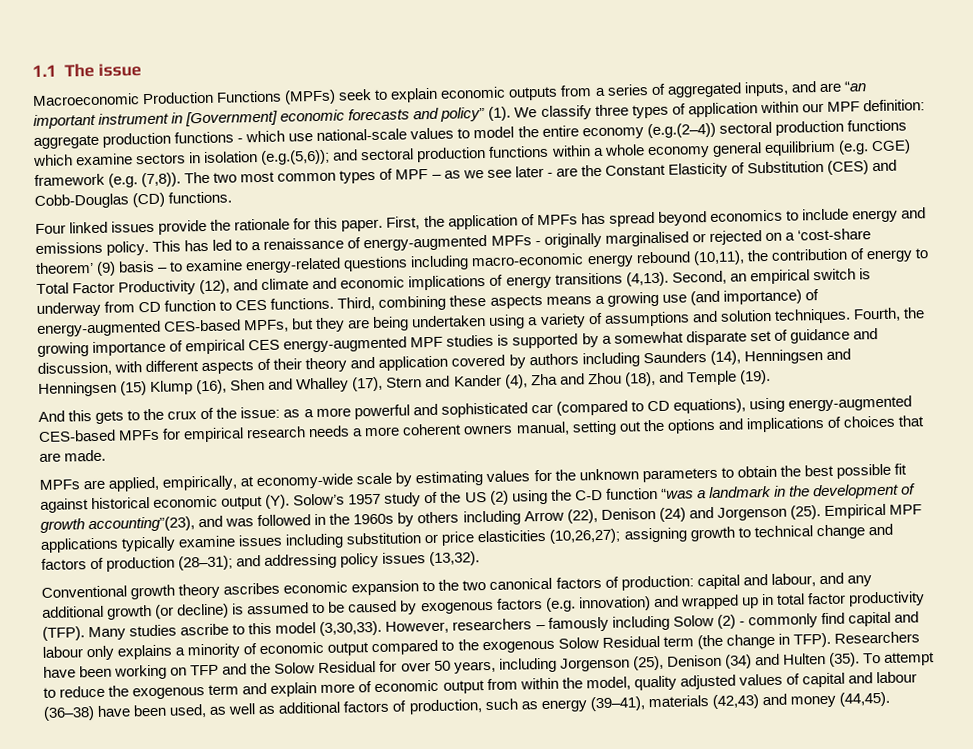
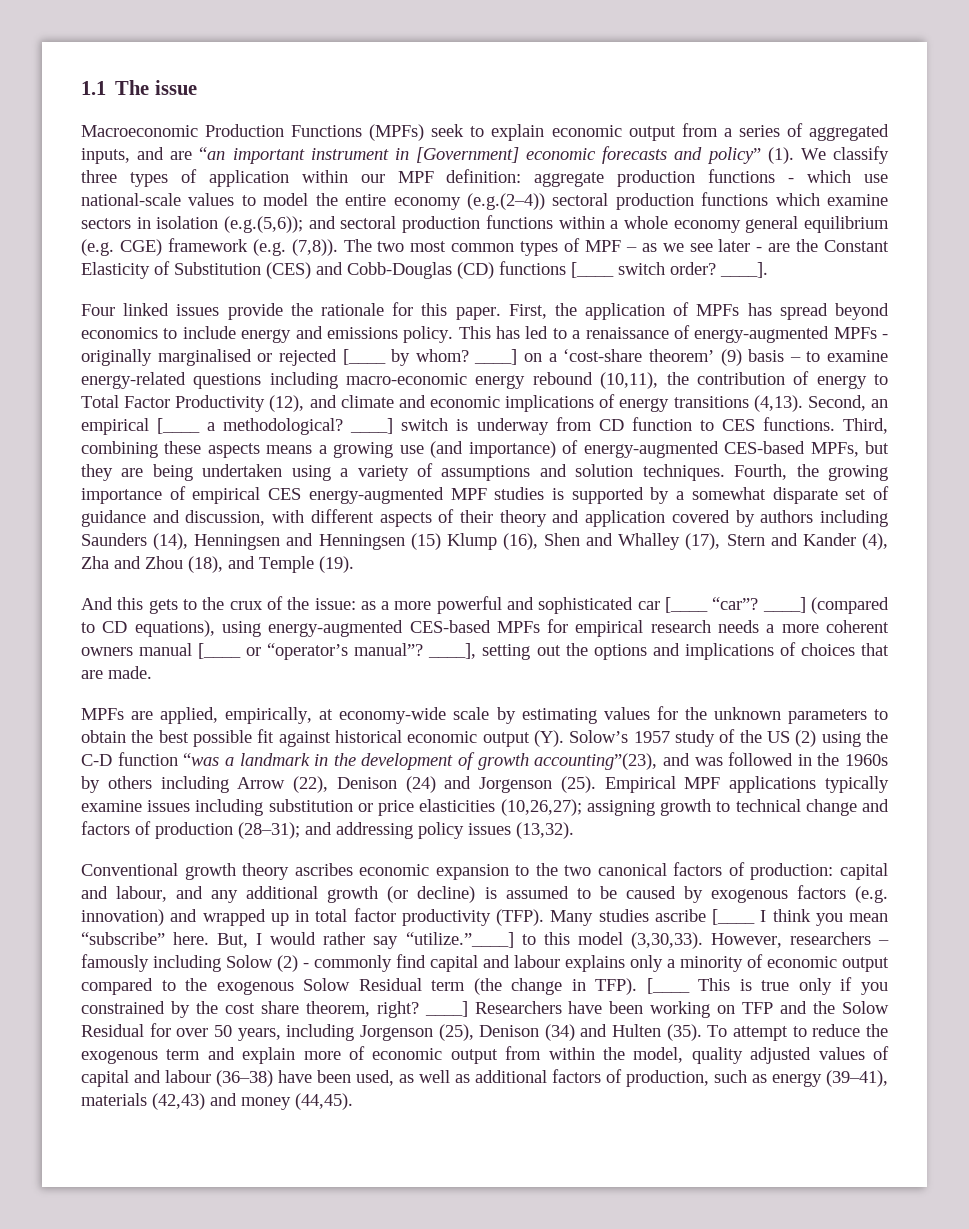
- Macroeconomic Production Functions (MPFs) seek to explain economic outputs from a series of aggregated inputs, and are “an important instrument in [Government] economic forecasts and policy” (1).
+ Macroeconomic Production Functions (MPFs) seek to explain economic output from a series of aggregated inputs, and are “an important instrument in [Government] economic forecasts and policy” (1).
- The two most common types of MPF – as we see later - are the Constant Elasticity of Substitution (CES) and Cobb-Douglas (CD) functions.
+ The two most common types of MPF – as we see later - are the Constant Elasticity of Substitution (CES) and Cobb-Douglas (CD) functions [____ switch order? ____].
- This has led to a renaissance of energy-augmented MPFs - originally marginalised or rejected on a ‘cost-share theorem’ (9) basis – to examine energy-related questions including macro-economic energy rebound (10,11), the contribution of energy to Total Factor Productivity (12), and climate and economic implications of energy transitions (4,13).
+ This has led to a renaissance of energy-augmented MPFs - originally marginalised or rejected [____ by whom? ____] on a ‘cost-share theorem’ (9) basis – to examine energy-related questions including macro-economic energy rebound (10,11), the contribution of energy to Total Factor Productivity (12), and climate and economic implications of energy transitions (4,13).
- Second, an empirical switch is underway from CD function to CES functions.
+ Second, an empirical [____ a methodological? ____] switch is underway from CD function to CES functions.
- And this gets to the crux of the issue: as a more powerful and sophisticated car (compared to CD equations), using energy-augmented CES-based MPFs for empirical research needs a more coherent owners manual, setting out the options and implications of choices that are made.
+ And this gets to the crux of the issue: as a more powerful and sophisticated car [____ “car”? ____] (compared to CD equations), using energy-augmented CES-based MPFs for empirical research needs a more coherent owners manual [____ or “operator’s manual”? ____], setting out the options and implications of choices that are made.
- Many studies ascribe to this model (3,30,33).
+ Many studies ascribe [____ I think you mean “subscribe” here. But, I would rather say “utilize.”____] to this model (3,30,33).
- However, researchers – famously including Solow (2) - commonly find capital and labour only explains a minority of economic output compared to the exogenous Solow Residual term (the change in TFP).
+ However, researchers – famously including Solow (2) - commonly find capital and labour explains only a minority of economic output compared to the exogenous Solow Residual term (the change in TFP).
- Researchers have been working on TFP and the Solow Residual for over 50 years, including Jorgenson (25), Denison (34) and Hulten (35).
+ [____ This is true only if you constrained by the cost share theorem, right? ____] Researchers have been working on TFP and the Solow Residual for over 50 years, including Jorgenson (25), Denison (34) and Hulten (35).

